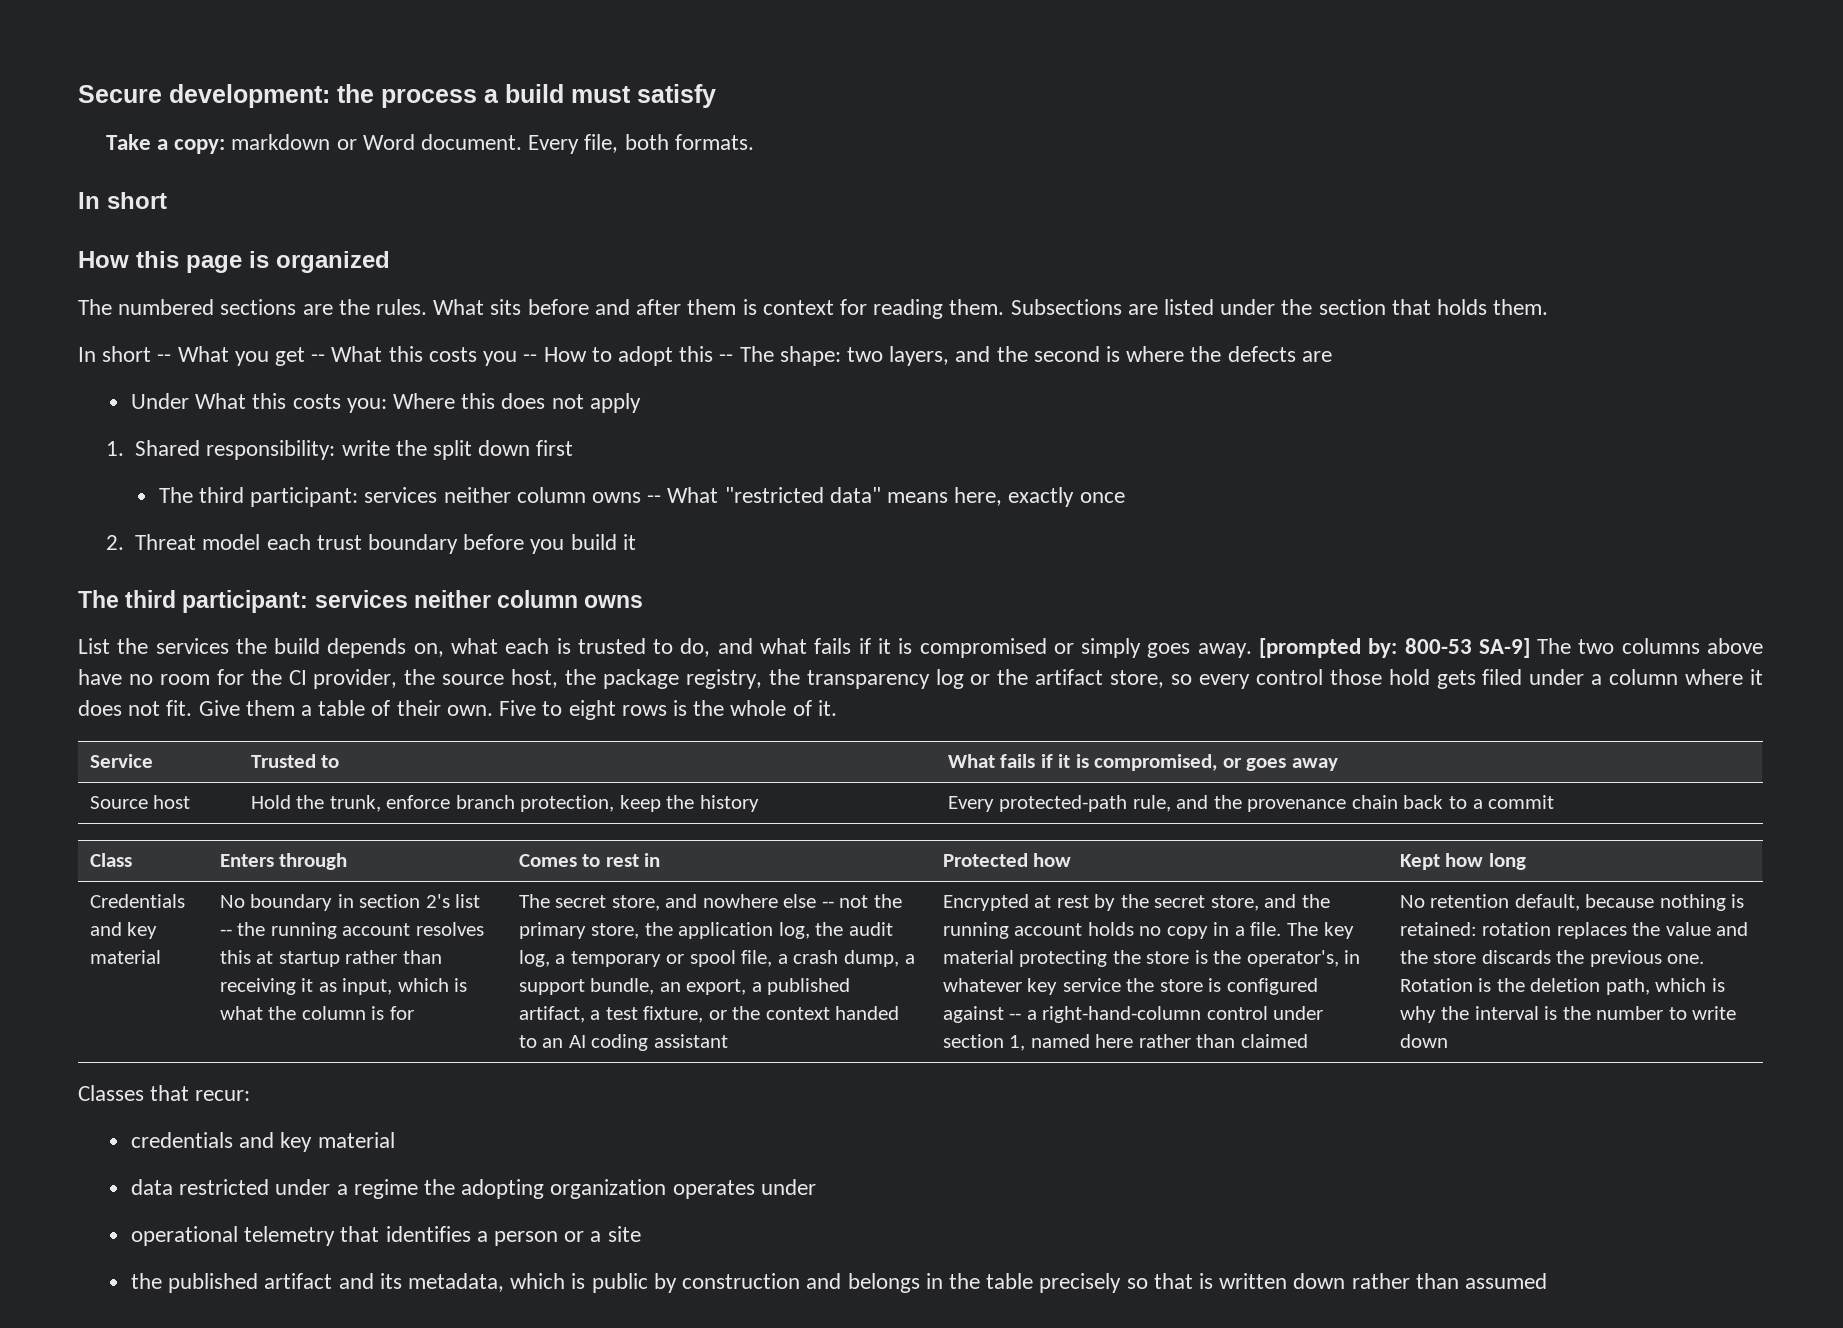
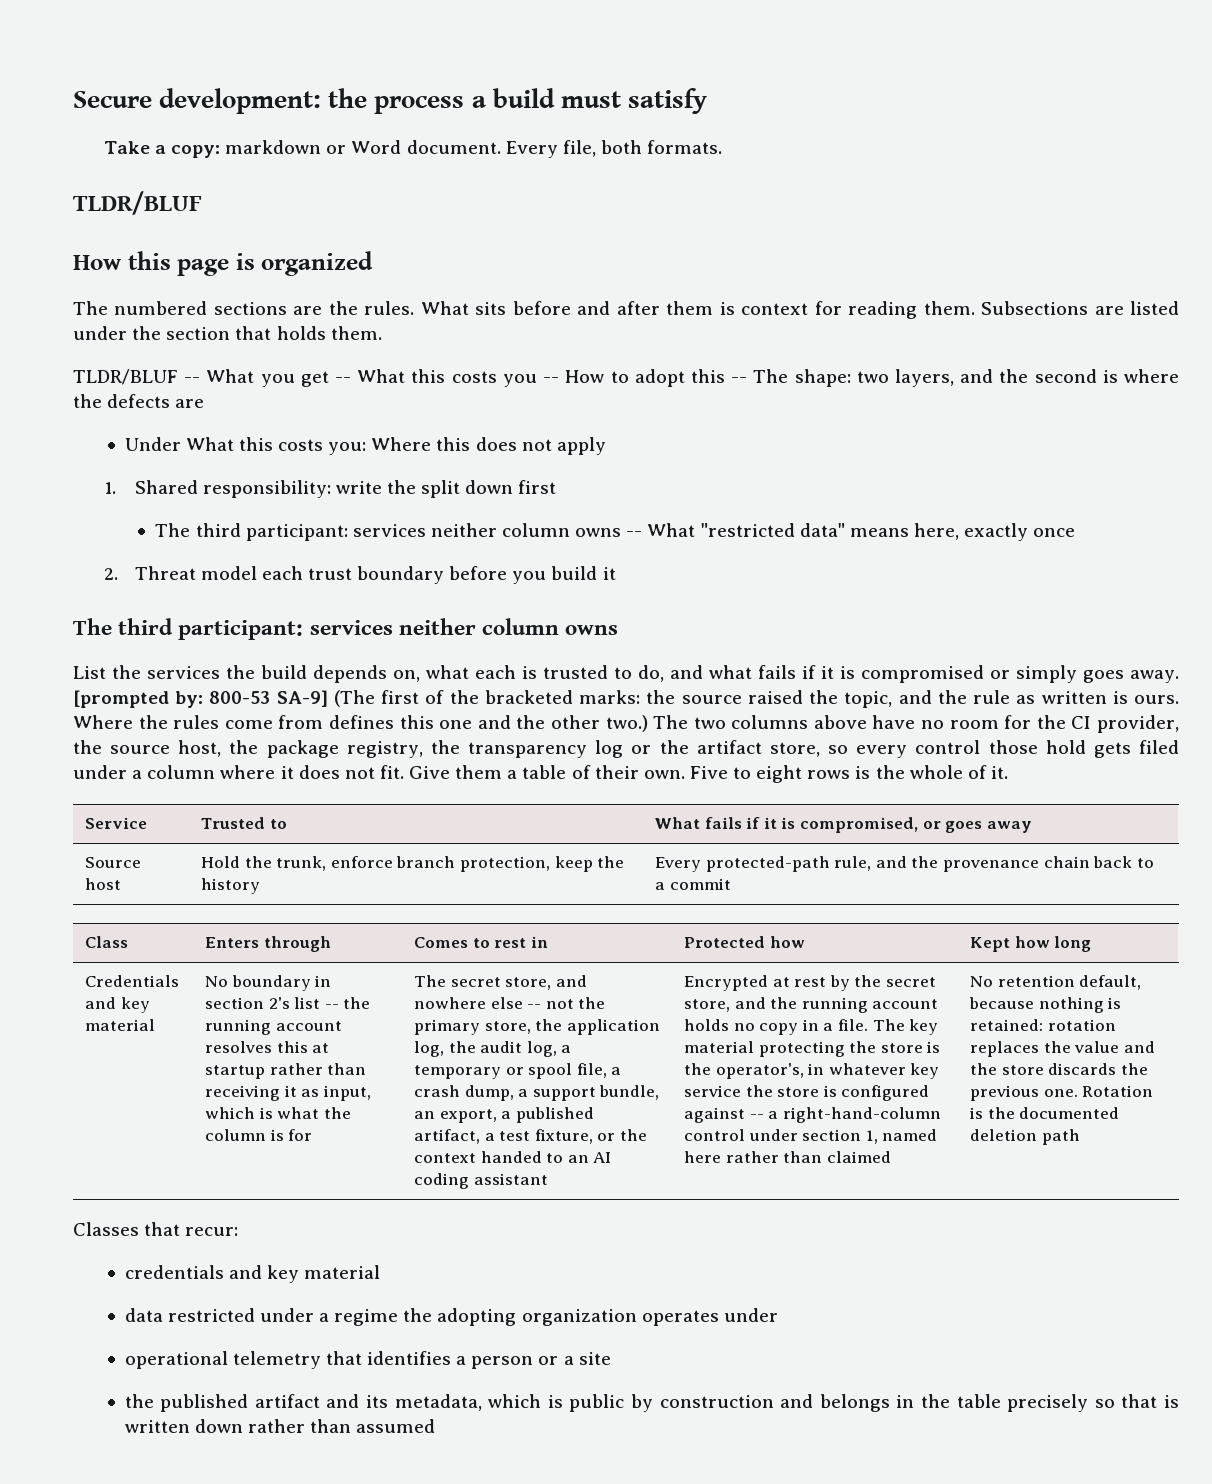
  Every file, both formats.
- In short
+ TLDR/BLUF
- In short -- What you get -- What this costs you -- How to adopt this -- The shape: two layers, and the second is where the defects are
+ TLDR/BLUF -- What you get -- What this costs you -- How to adopt this -- The shape: two layers, and the second is where the defects are
- [prompted by: 800-53 SA-9] The two columns above have no room for the CI provider, the source host, the package registry, the transparency log or the artifact store, so every control those hold gets filed under a column where it does not fit.
+ [prompted by: 800-53 SA-9] (The first of the bracketed marks: the source raised the topic, and the rule as written is ours. Where the rules come from defines this one and the other two.) The two columns above have no room for the CI provider, the source host, the package registry, the transparency log or the artifact store, so every control those hold gets filed under a column where it does not fit.
- Rotation is the deletion path, which is why the interval is the number to write down
+ Rotation is the documented deletion path

